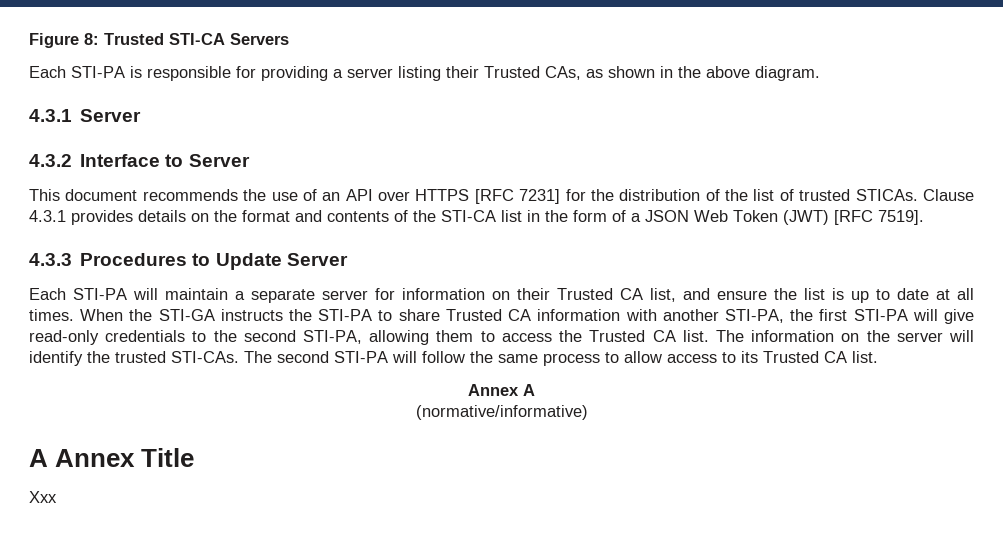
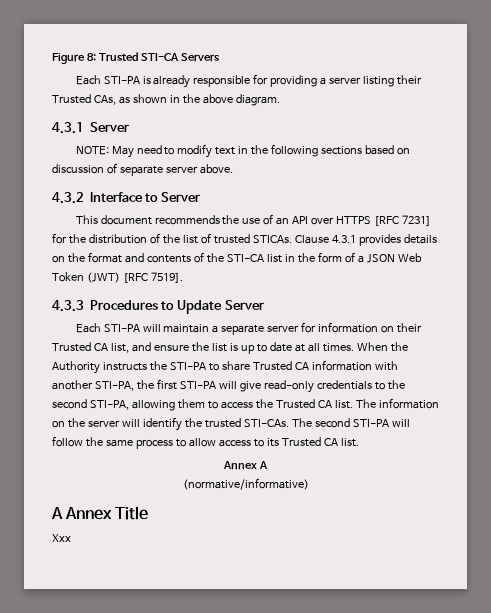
- Each STI-PA is responsible for providing a server listing their Trusted CAs, as shown in the above diagram.
+ Each STI-PA is already responsible for providing a server listing their Trusted CAs, as shown in the above diagram.
+ NOTE: May need to modify text in the following sections based on discussion of separate server above.
- When the STI-GA instructs the STI-PA to share Trusted CA information with another STI-PA, the first STI-PA will give read-only credentials to the second STI-PA, allowing them to access the Trusted CA list.
+ When the Authority instructs the STI-PA to share Trusted CA information with another STI-PA, the first STI-PA will give read-only credentials to the second STI-PA, allowing them to access the Trusted CA list.

